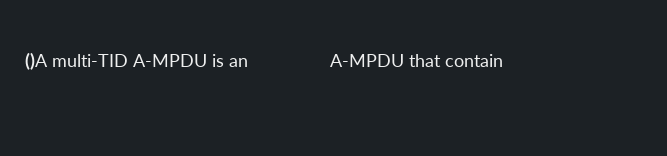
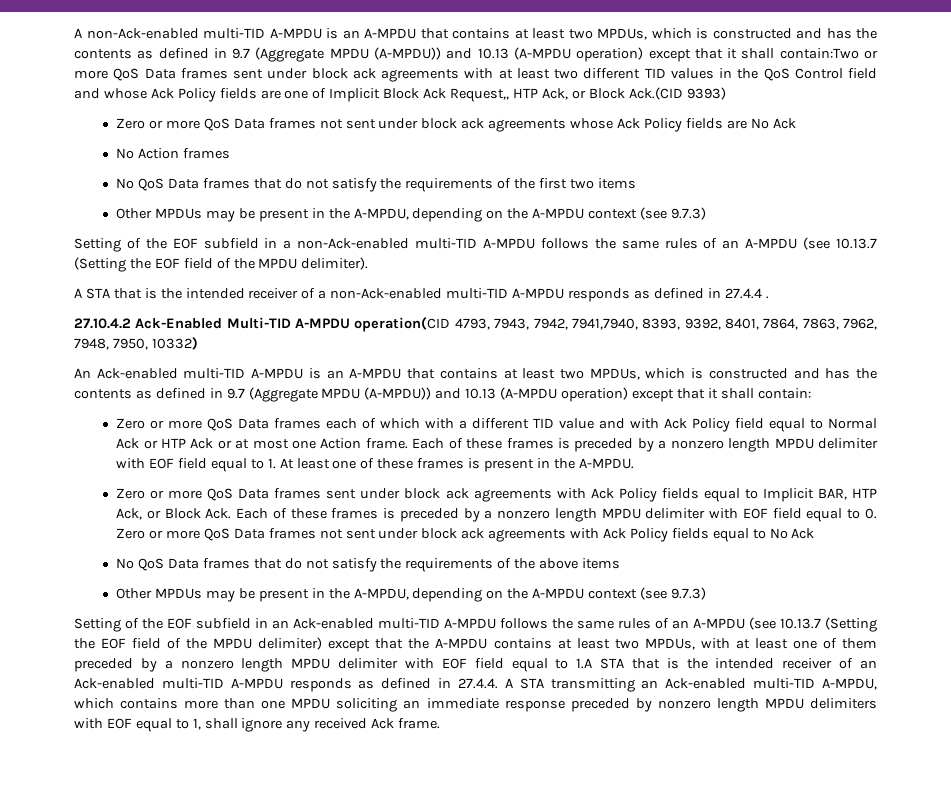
- ()A multi-TID A-MPDU is an A-MPDU that contain
+ A non-Ack-enabled multi-TID A-MPDU is an A-MPDU that contains at least two MPDUs, which is constructed and has the contents as defined in 9.7 (Aggregate MPDU (A-MPDU)) and 10.13 (A-MPDU operation) except that it shall contain:Two or more QoS Data frames sent under block ack agreements with at least two different TID values in the QoS Control field and whose Ack Policy fields are one of Implicit Block Ack Request,, HTP Ack, or Block Ack.(CID 9393)
+ Zero or more QoS Data frames not sent under block ack agreements whose Ack Policy fields are No Ack
+ No Action frames
+ No QoS Data frames that do not satisfy the requirements of the first two items
+ Other MPDUs may be present in the A-MPDU, depending on the A-MPDU context (see 9.7.3)
+ Setting of the EOF subfield in a non-Ack-enabled multi-TID A-MPDU follows the same rules of an A-MPDU (see 10.13.7 (Setting the EOF field of the MPDU delimiter).
+ A STA that is the intended receiver of a non-Ack-enabled multi-TID A-MPDU responds as defined in 27.4.4 .
+ 27.10.4.2 Ack-Enabled Multi-TID A-MPDU operation(CID 4793, 7943, 7942, 7941,7940, 8393, 9392, 8401, 7864, 7863, 7962, 7948, 7950, 10332)
+ An Ack-enabled multi-TID A-MPDU is an A-MPDU that contains at least two MPDUs, which is constructed and has the contents as defined in 9.7 (Aggregate MPDU (A-MPDU)) and 10.13 (A-MPDU operation) except that it shall contain:
+ Zero or more QoS Data frames each of which with a different TID value and with Ack Policy field equal to Normal Ack or HTP Ack or at most one Action frame. Each of these frames is preceded by a nonzero length MPDU delimiter with EOF field equal to 1. At least one of these frames is present in the A-MPDU.
+ Zero or more QoS Data frames sent under block ack agreements with Ack Policy fields equal to Implicit BAR, HTP Ack, or Block Ack. Each of these frames is preceded by a nonzero length MPDU delimiter with EOF field equal to 0. Zero or more QoS Data frames not sent under block ack agreements with Ack Policy fields equal to No Ack
+ No QoS Data frames that do not satisfy the requirements of the above items
+ Other MPDUs may be present in the A-MPDU, depending on the A-MPDU context (see 9.7.3)
+ Setting of the EOF subfield in an Ack-enabled multi-TID A-MPDU follows the same rules of an A-MPDU (see 10.13.7 (Setting the EOF field of the MPDU delimiter) except that the A-MPDU contains at least two MPDUs, with at least one of them preceded by a nonzero length MPDU delimiter with EOF field equal to 1.A STA that is the intended receiver of an Ack-enabled multi-TID A-MPDU responds as defined in 27.4.4. A STA transmitting an Ack-enabled multi-TID A-MPDU, which contains more than one MPDU soliciting an immediate response preceded by nonzero length MPDU delimiters with EOF equal to 1, shall ignore any received Ack frame.

